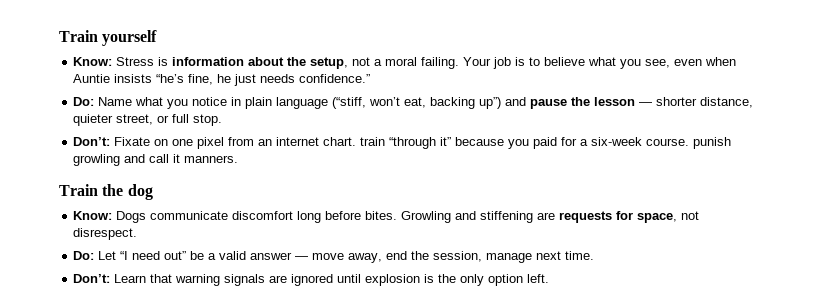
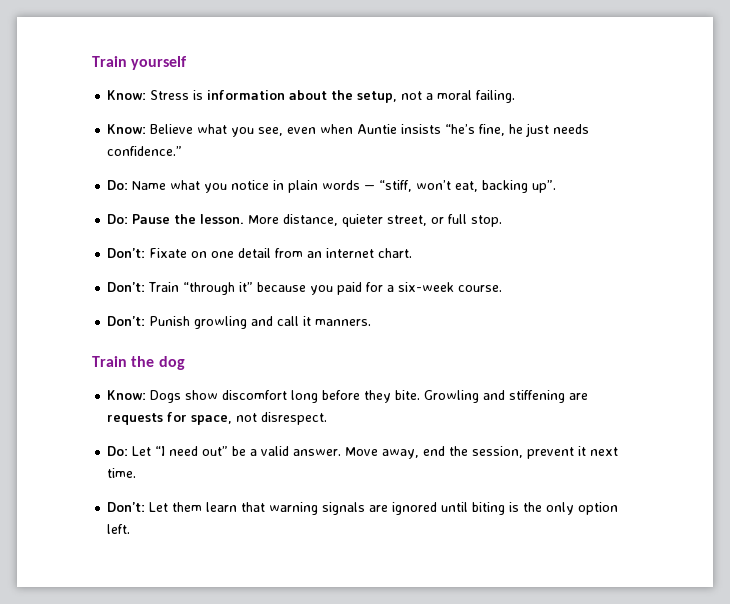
- Know: Stress is information about the setup, not a moral failing. Your job is to believe what you see, even when Auntie insists “he’s fine, he just needs confidence.”
+ Know: Stress is information about the setup, not a moral failing.
+ Know: Believe what you see, even when Auntie insists “he’s fine, he just needs confidence.”
- Do: Name what you notice in plain language (“stiff, won’t eat, backing up”) and pause the lesson — shorter distance, quieter street, or full stop.
+ Do: Name what you notice in plain words — “stiff, won’t eat, backing up”.
+ Do: Pause the lesson. More distance, quieter street, or full stop.
- Don’t: Fixate on one pixel from an internet chart. train “through it” because you paid for a six-week course. punish growling and call it manners.
+ Don’t: Fixate on one detail from an internet chart.
+ Don’t: Train “through it” because you paid for a six-week course.
+ Don’t: Punish growling and call it manners.
- Know: Dogs communicate discomfort long before bites.
+ Know: Dogs show discomfort long before they bite.
- Do: Let “I need out” be a valid answer — move away, end the session, manage next time.
+ Do: Let “I need out” be a valid answer. Move away, end the session, prevent it next time.
- Don’t: Learn that warning signals are ignored until explosion is the only option left.
+ Don’t: Let them learn that warning signals are ignored until biting is the only option left.

